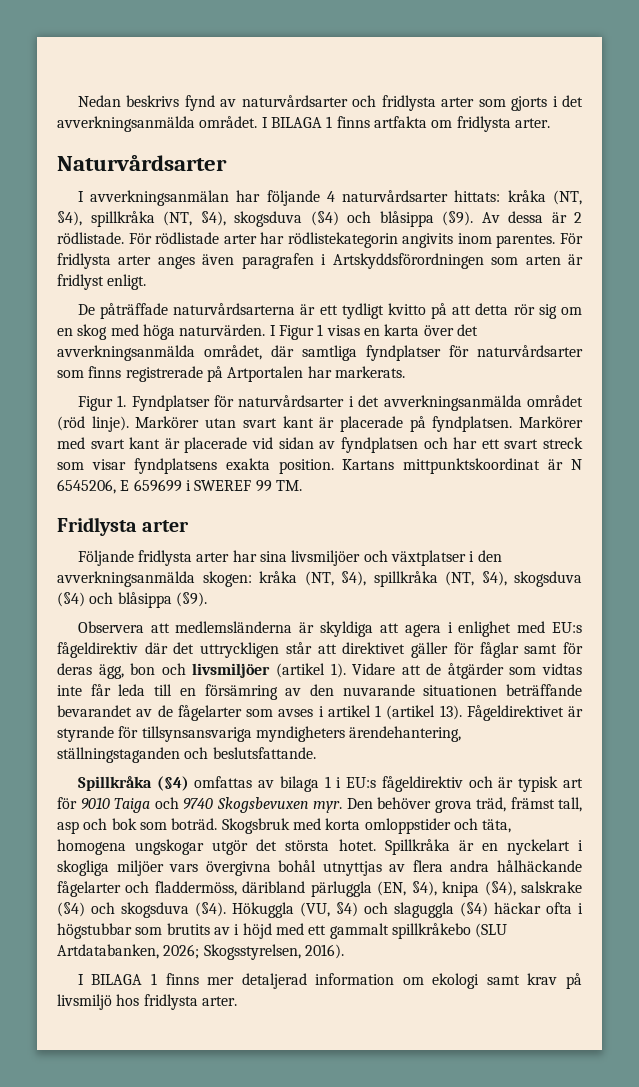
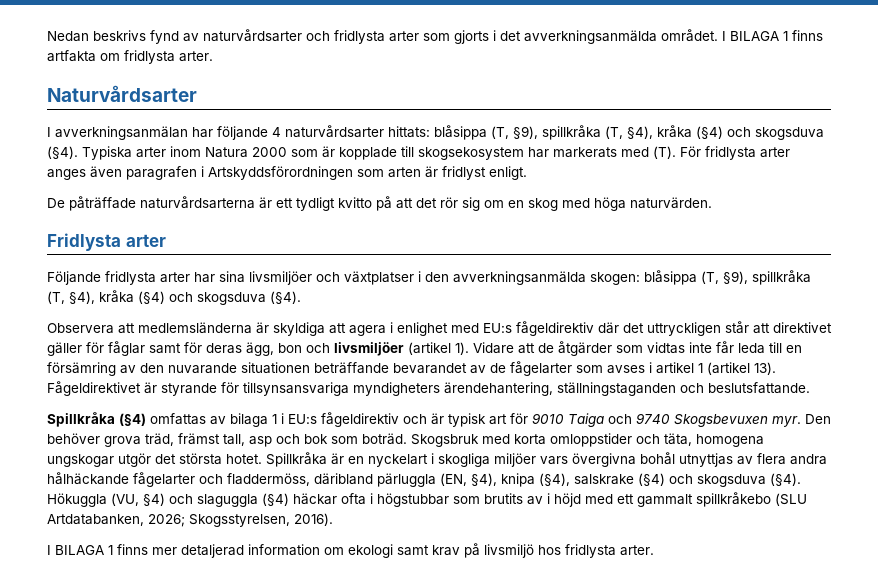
- I avverkningsanmälan har följande 4 naturvårdsarter hittats: kråka (NT, §4), spillkråka (NT, §4), skogsduva (§4) och blåsippa (§9). Av dessa är 2 rödlistade. För rödlistade arter har rödlistekategorin angivits inom parentes. För fridlysta arter anges även paragrafen i Artskyddsförordningen som arten är fridlyst enligt.
+ I avverkningsanmälan har följande 4 naturvårdsarter hittats: blåsippa (T, §9), spillkråka (T, §4), kråka (§4) och skogsduva (§4). Typiska arter inom Natura 2000 som är kopplade till skogsekosystem har markerats med (T). För fridlysta arter anges även paragrafen i Artskyddsförordningen som arten är fridlyst enligt.
- De påträffade naturvårdsarterna är ett tydligt kvitto på att detta rör sig om en skog med höga naturvärden. I Figur 1 visas en karta över det avverkningsanmälda området, där samtliga fyndplatser för naturvårdsarter som finns registrerade på Artportalen har markerats.
- Figur 1. Fyndplatser för naturvårdsarter i det avverkningsanmälda området (röd linje). Markörer utan svart kant är placerade på fyndplatsen. Markörer med svart kant är placerade vid sidan av fyndplatsen och har ett svart streck som visar fyndplatsens exakta position. Kartans mittpunktskoordinat är N 6545206, E 659699 i SWEREF 99 TM.
+ De påträffade naturvårdsarterna är ett tydligt kvitto på att det rör sig om en skog med höga naturvärden.
- Följande fridlysta arter har sina livsmiljöer och växtplatser i den avverkningsanmälda skogen: kråka (NT, §4), spillkråka (NT, §4), skogsduva (§4) och blåsippa (§9).
+ Följande fridlysta arter har sina livsmiljöer och växtplatser i den avverkningsanmälda skogen: blåsippa (T, §9), spillkråka (T, §4), kråka (§4) och skogsduva (§4).

